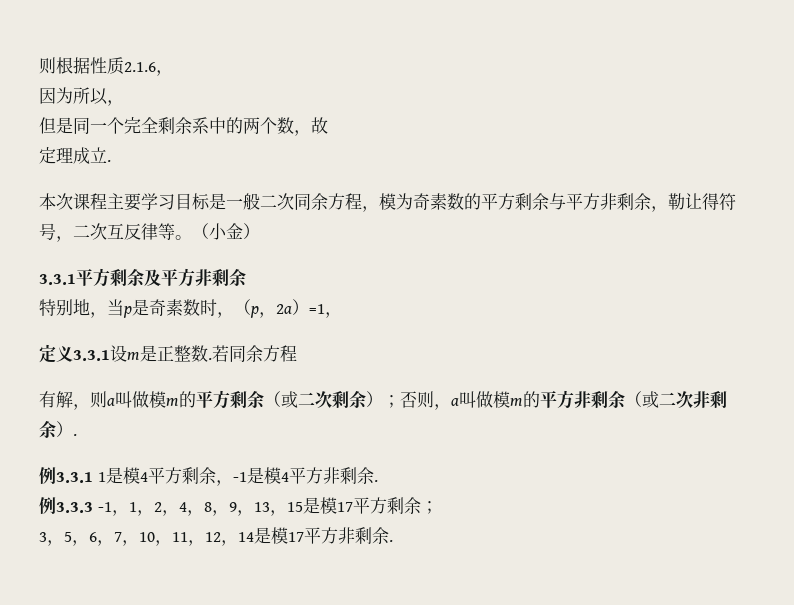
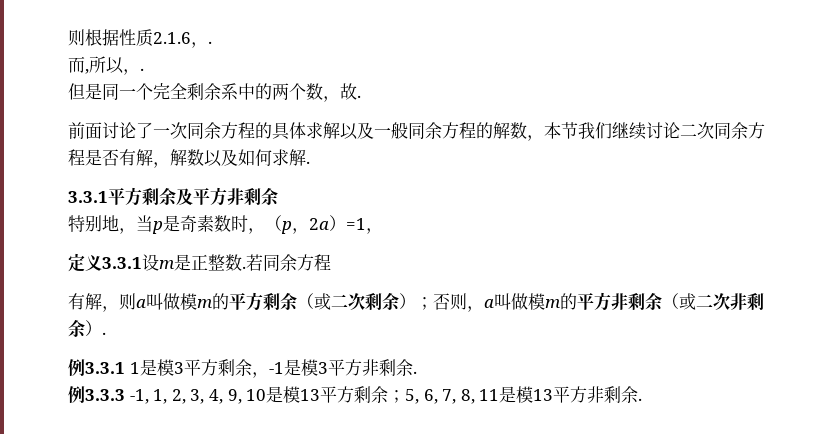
- 则根据性质2.1.6，
- 因为所以，
+ 则根据性质2.1.6，.
+ 而,所以，.
- 但是同一个完全剩余系中的两个数，故
- 定理成立.
- 本次课程主要学习目标是一般二次同余方程，模为奇素数的平方剩余与平方非剩余，勒让得符号，二次互反律等。（小金）
+ 但是同一个完全剩余系中的两个数，故.
+ 前面讨论了一次同余方程的具体求解以及一般同余方程的解数，本节我们继续讨论二次同余方程是否有解，解数以及如何求解.
- 例3.3.1 1是模4平方剩余，-1是模4平方非剩余.
+ 例3.3.1 1是模3平方剩余，-1是模3平方非剩余.
- 例3.3.3 -1，1，2，4，8，9，13，15是模17平方剩余；
- 3，5，6，7，10，11，12，14是模17平方非剩余.
+ 例3.3.3 -1, 1, 2, 3, 4, 9, 10是模13平方剩余；5, 6, 7, 8, 11是模13平方非剩余.

